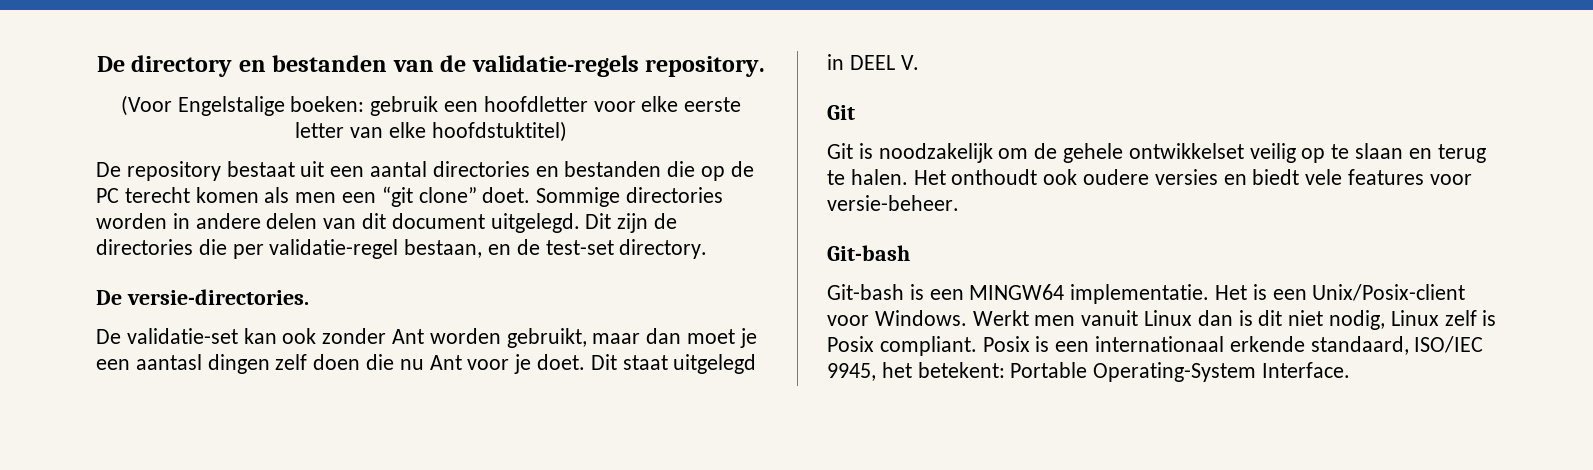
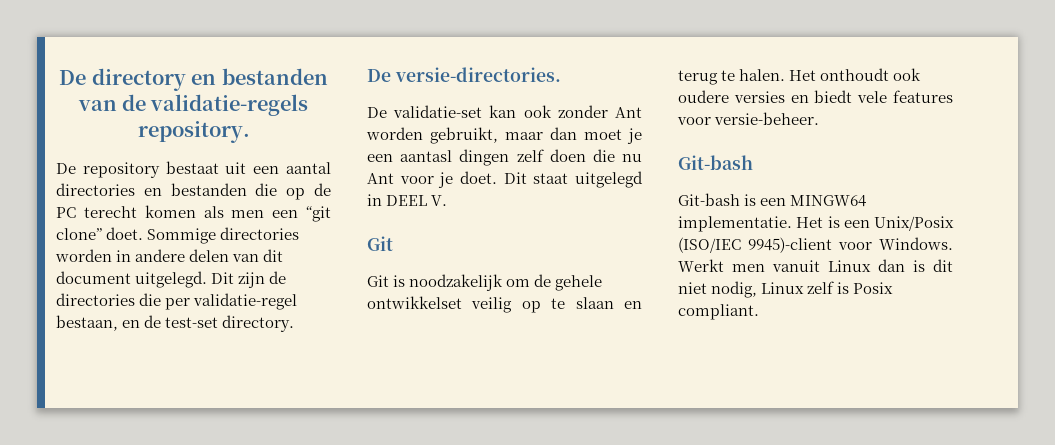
- (Voor Engelstalige boeken: gebruik een hoofdletter voor elke eerste letter van elke hoofdstuktitel)
- Het is een Unix/Posix-client voor Windows.
+ Het is een Unix/Posix (ISO/IEC 9945)-client voor Windows.
- Posix is een internationaal erkende standaard, ISO/IEC 9945, het betekent: Portable Operating-System Interface.

